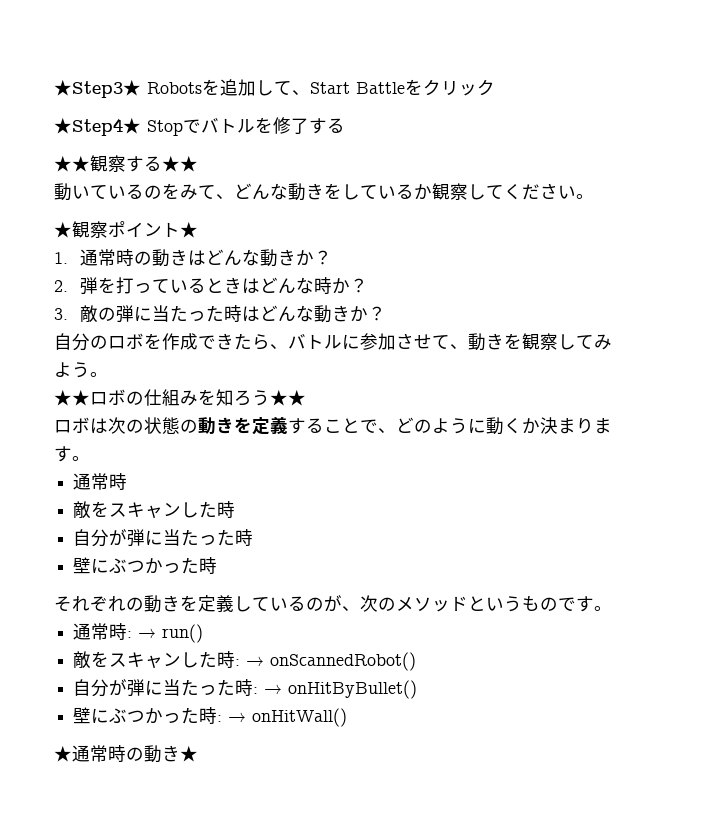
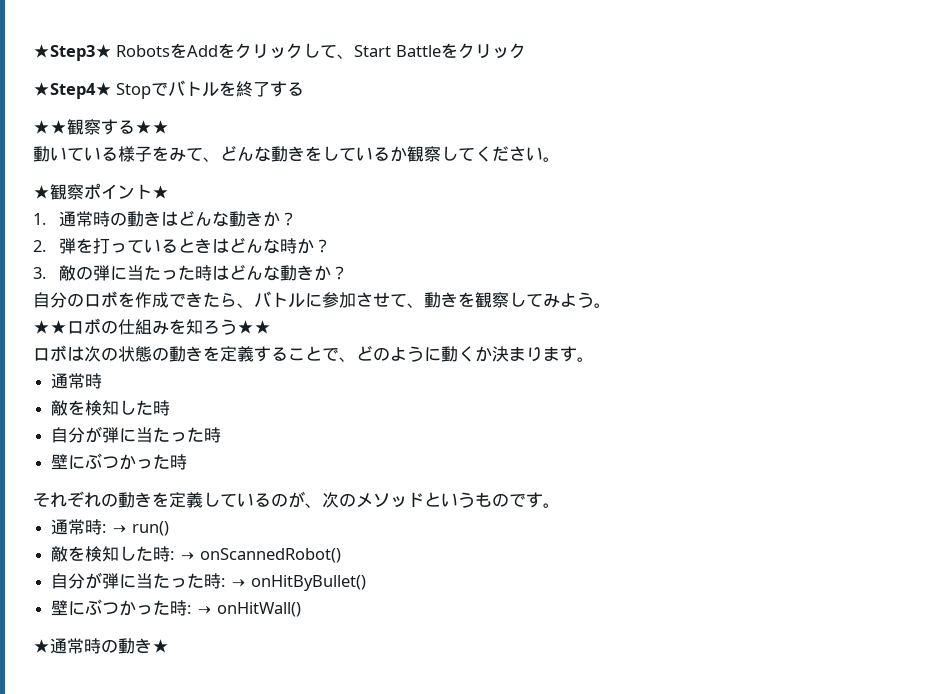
- ★Step3★ Robotsを追加して、Start Battleをクリック
+ ★Step3★ RobotsをAddをクリックして、Start Battleをクリック
- ★Step4★ Stopでバトルを修了する
+ ★Step4★ Stopでバトルを終了する
- 動いているのをみて、どんな動きをしているか観察してください。
+ 動いている様子をみて、どんな動きをしているか観察してください。
  ロボは次の状態の動きを定義することで、どのように動くか決まります。
  通常時
- 敵をスキャンした時
+ 敵を検知した時
- 敵をスキャンした時: → onScannedRobot()
+ 敵を検知した時: → onScannedRobot()

